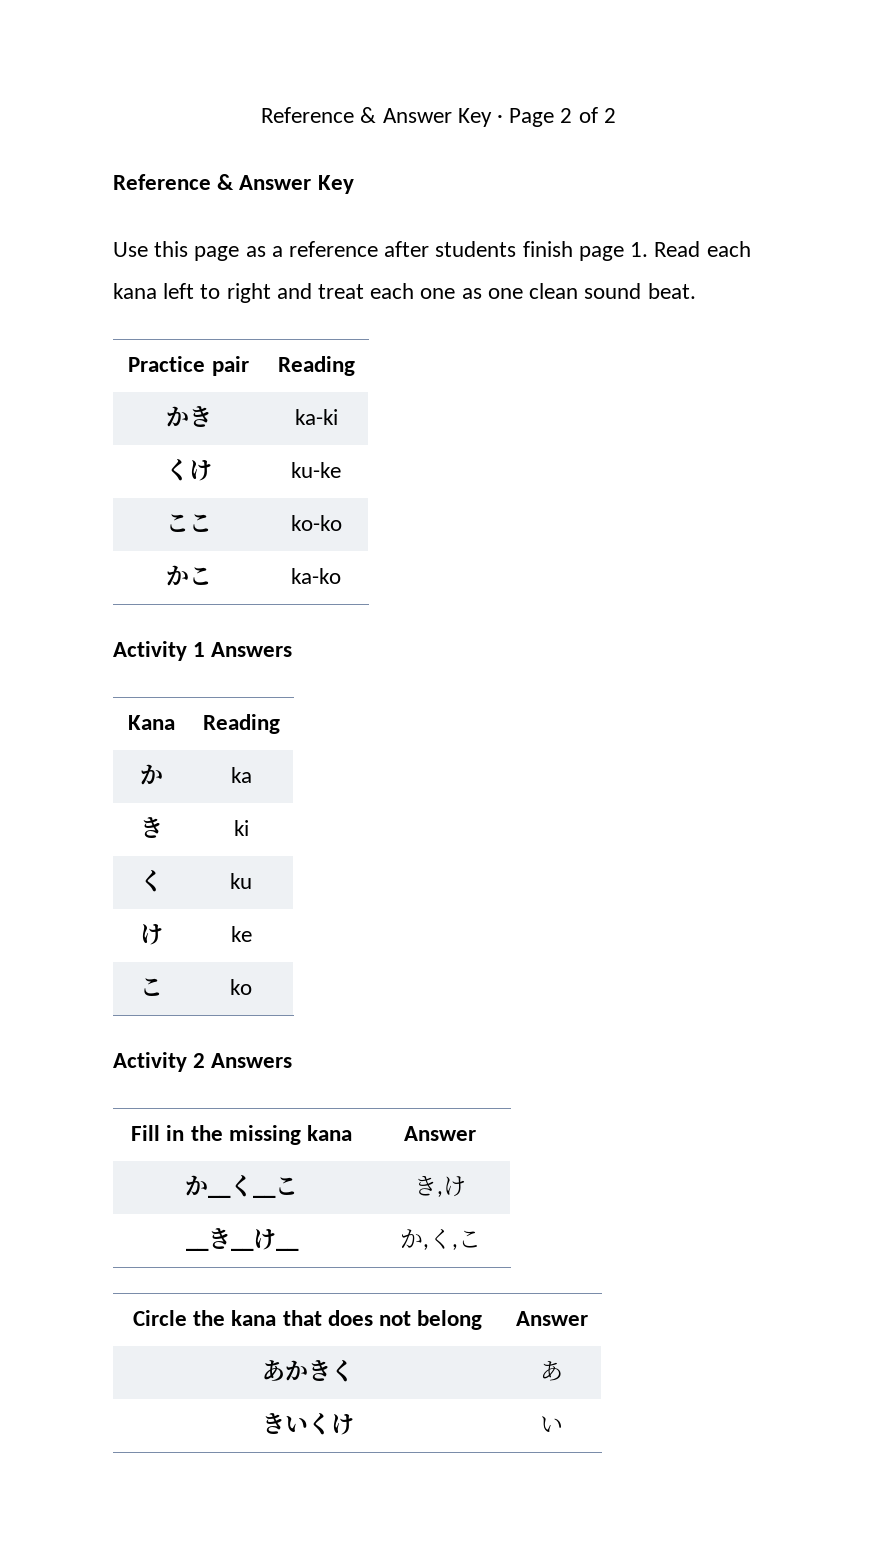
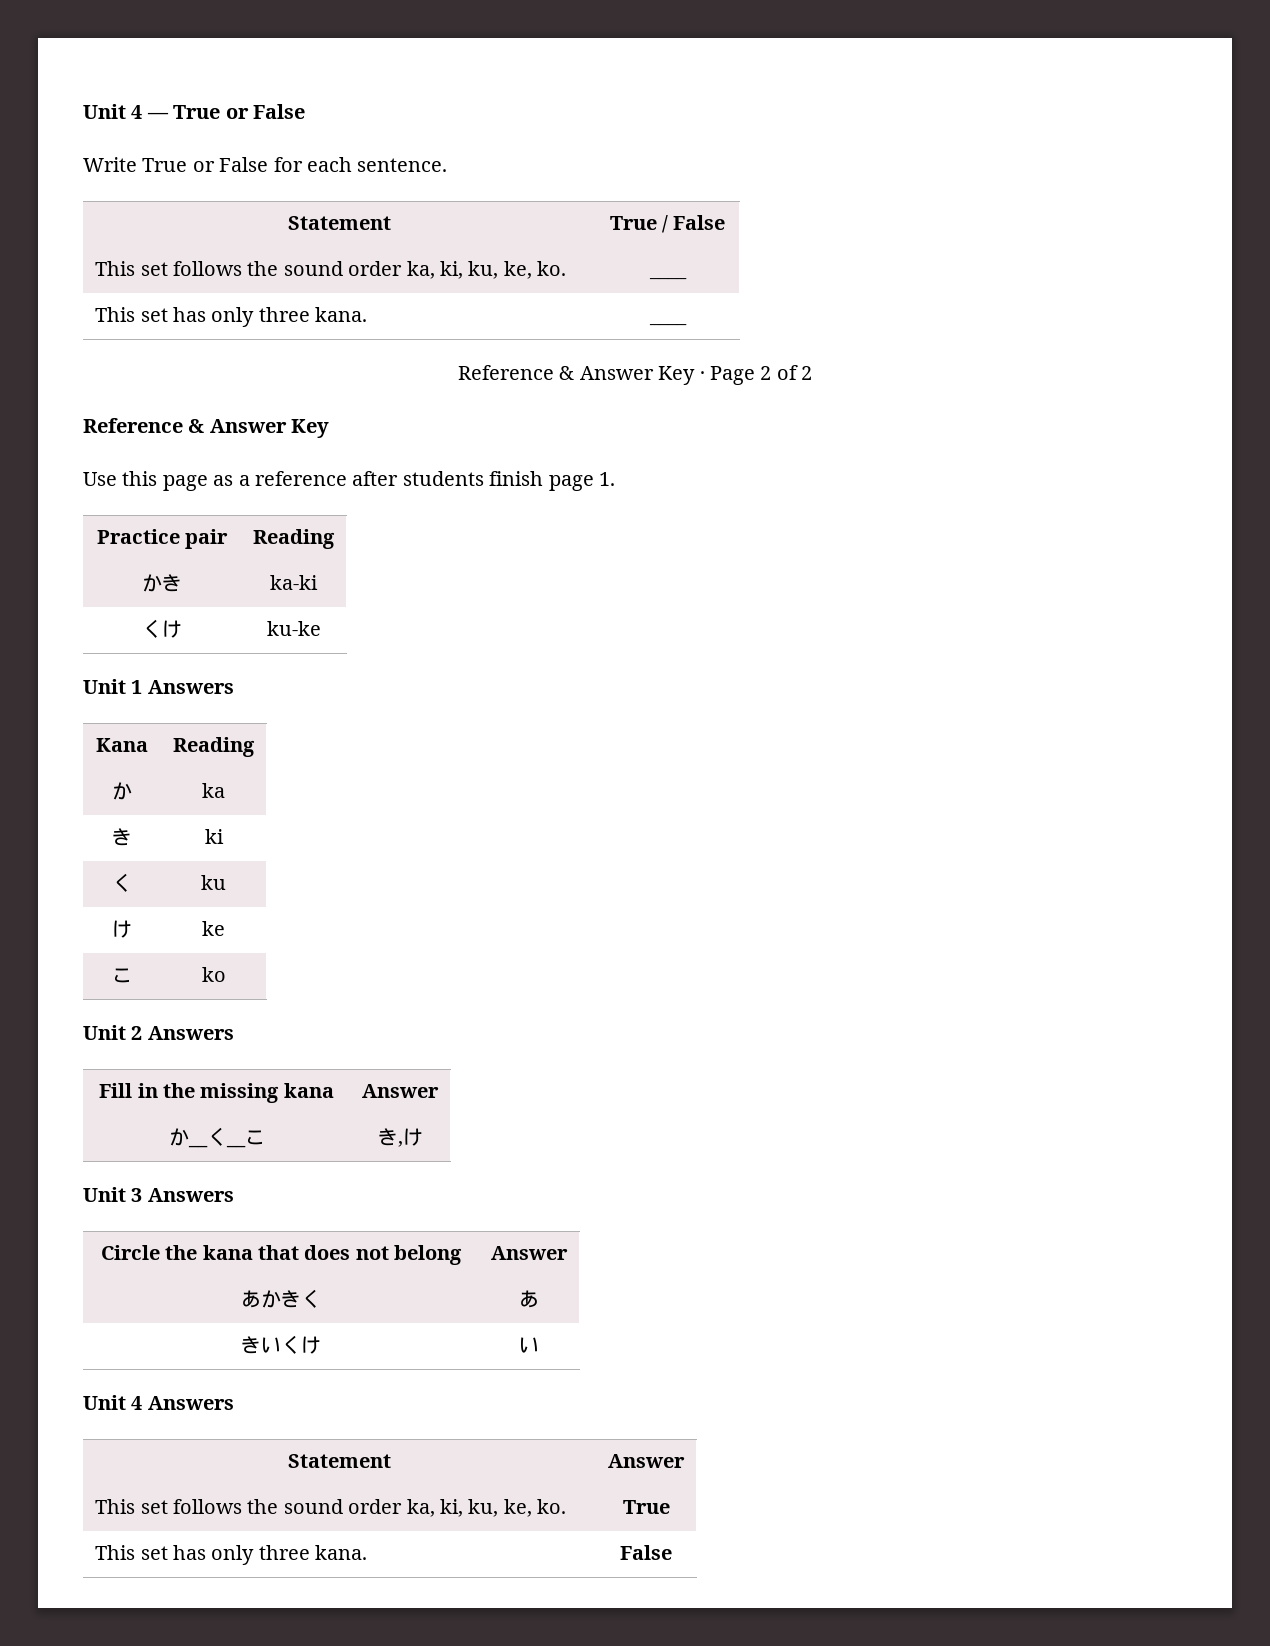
+ Unit 4 — True or False
+ Write True or False for each sentence.
+ Statement | True / False
+ This set follows the sound order ka, ki, ku, ke, ko. | ____
+ This set has only three kana. | ____
- Use this page as a reference after students finish page 1. Read each kana left to right and treat each one as one clean sound beat.
+ Use this page as a reference after students finish page 1.
- ここ | ko-ko
- かこ | ka-ko
- Activity 1 Answers
+ Unit 1 Answers
- Activity 2 Answers
+ Unit 2 Answers
- __き__け__ | か,く,こ
+ Unit 3 Answers
+ Unit 4 Answers
+ Statement | Answer
+ This set follows the sound order ka, ki, ku, ke, ko. | True
+ This set has only three kana. | False

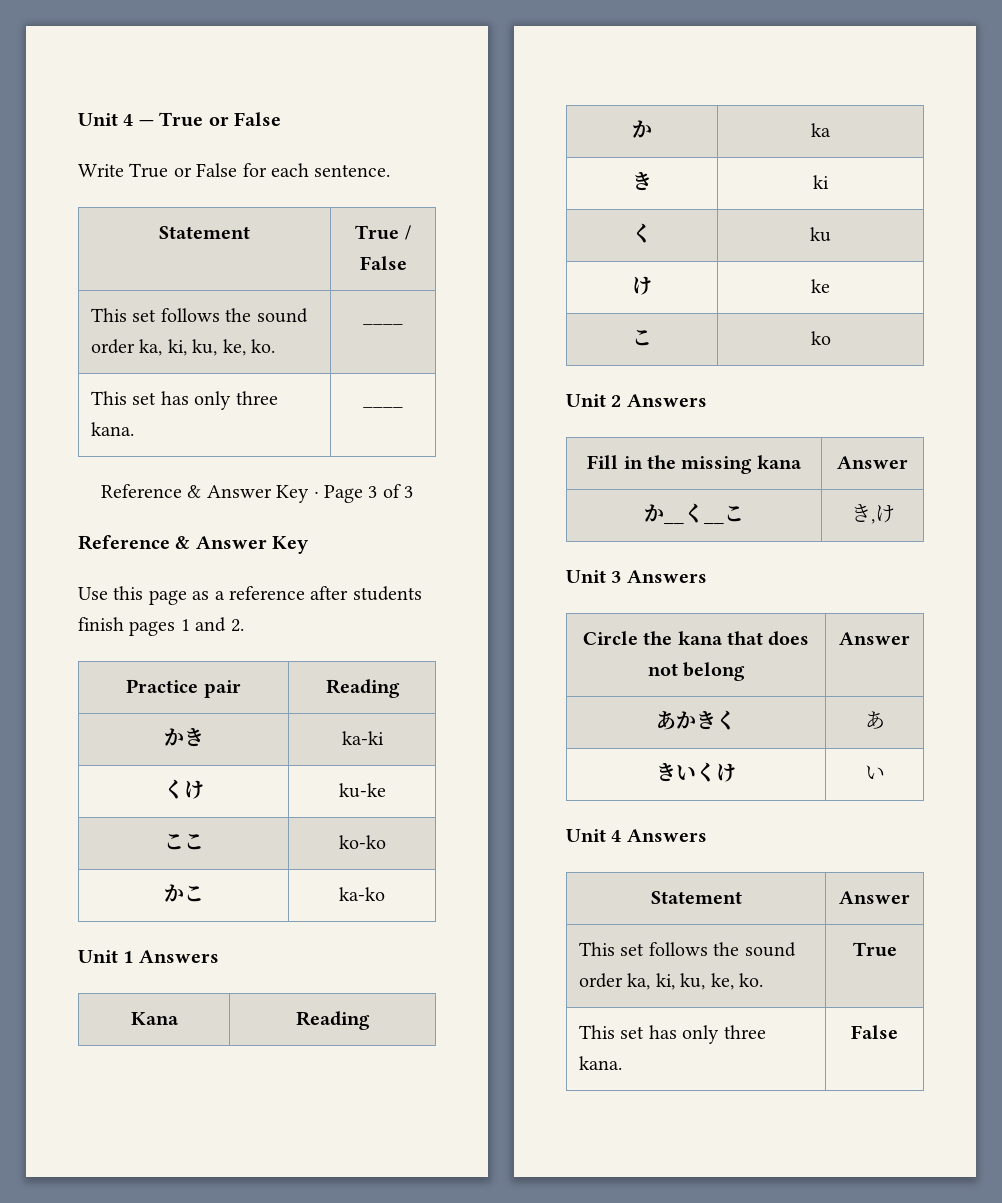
- Reference & Answer Key · Page 2 of 2
+ Reference & Answer Key · Page 3 of 3
- Use this page as a reference after students finish page 1.
+ Use this page as a reference after students finish pages 1 and 2.
+ ここ | ko-ko
+ かこ | ka-ko

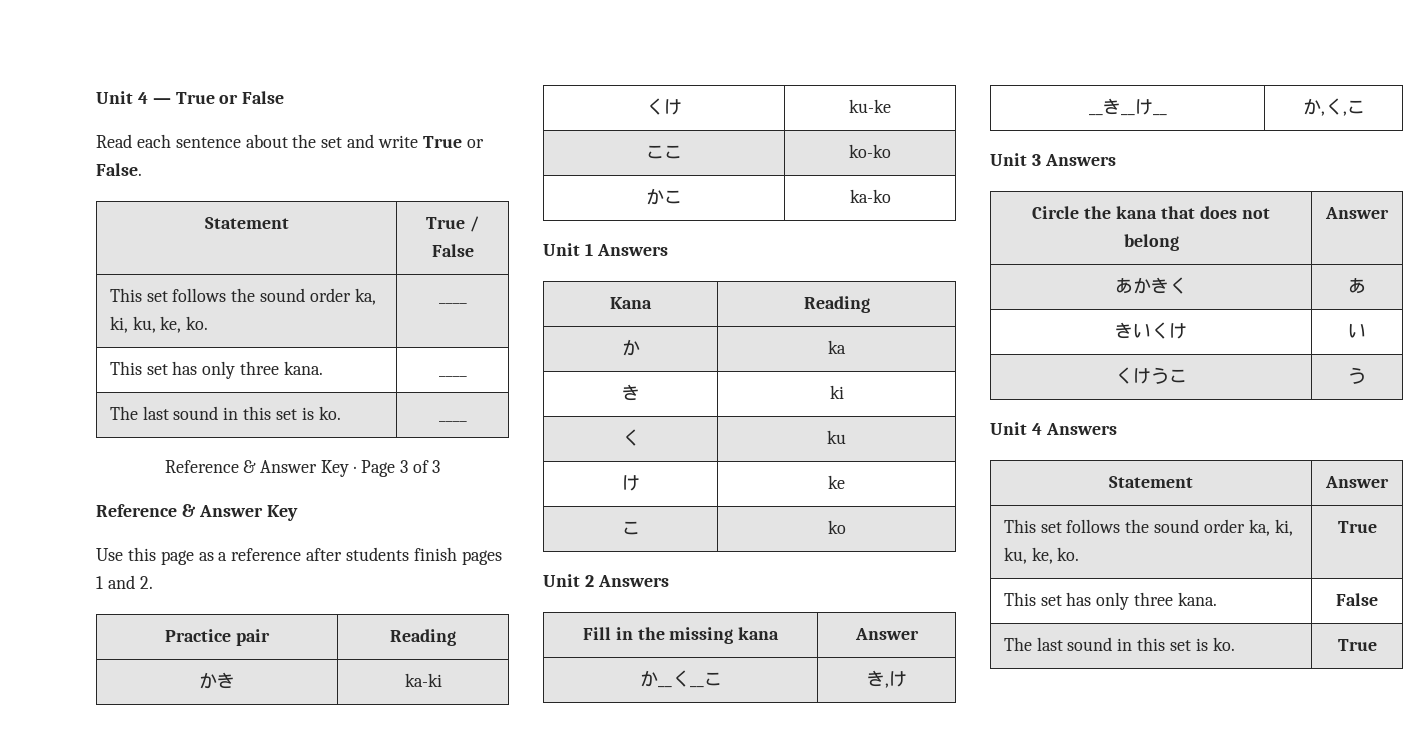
- Write True or False for each sentence.
+ Read each sentence about the set and write True or False.
+ The last sound in this set is ko. | ____
+ __き__け__ | か,く,こ
+ くけうこ | う
+ The last sound in this set is ko. | True

